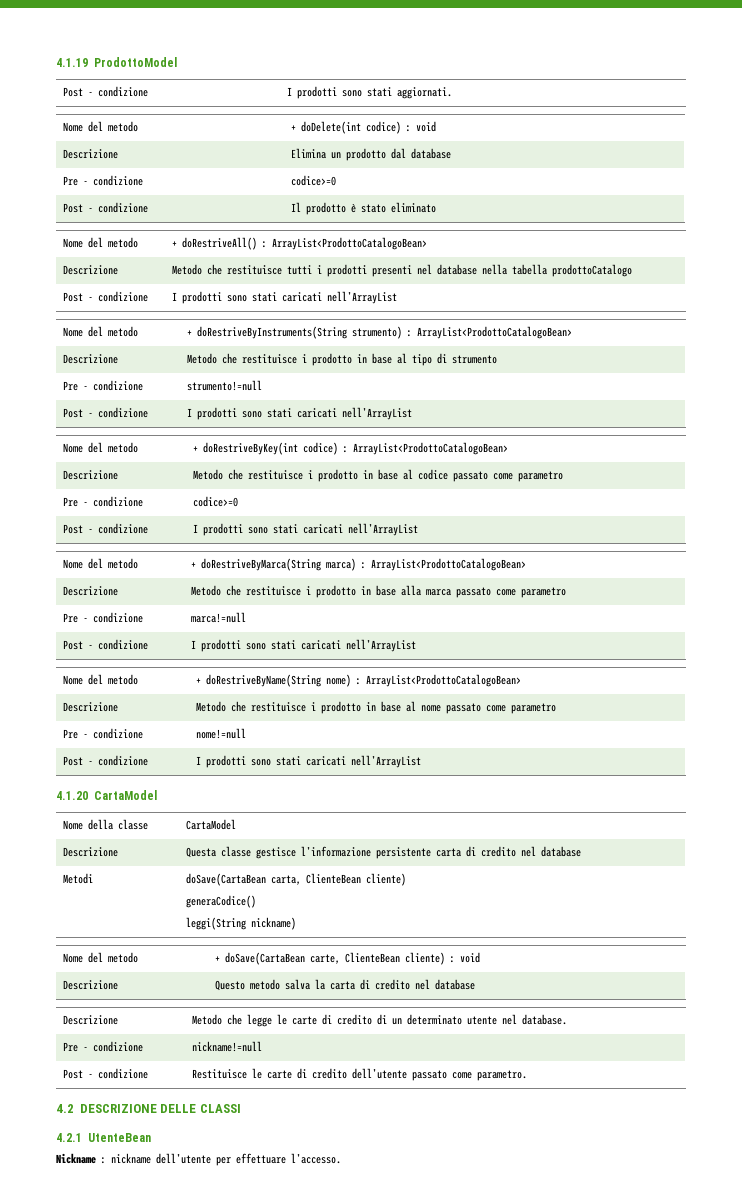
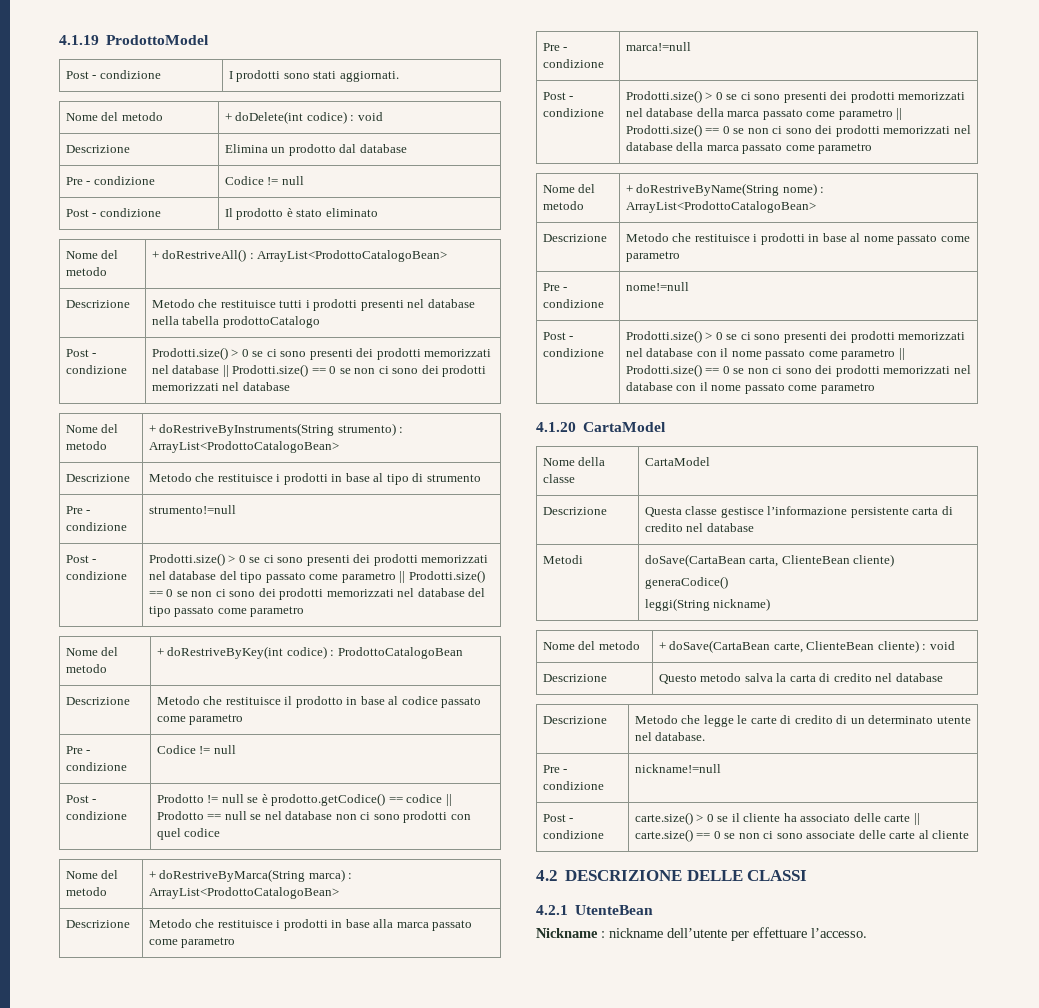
  Descrizione | Elimina un prodotto dal database
- Pre - condizione | codice>=0
+ Pre - condizione | Codice != null
  Descrizione | Metodo che restituisce tutti i prodotti presenti nel database nella tabella prodottoCatalogo
- Post - condizione | I prodotti sono stati caricati nell’ArrayList
+ Post - condizione | Prodotti.size() > 0 se ci sono presenti dei prodotti memorizzati nel database || Prodotti.size() == 0 se non ci sono dei prodotti memorizzati nel database
- Descrizione | Metodo che restituisce i prodotto in base al tipo di strumento
+ Descrizione | Metodo che restituisce i prodotti in base al tipo di strumento
  Pre - condizione | strumento!=null
- Post - condizione | I prodotti sono stati caricati nell’ArrayList
+ Post - condizione | Prodotti.size() > 0 se ci sono presenti dei prodotti memorizzati nel database del tipo passato come parametro || Prodotti.size() == 0 se non ci sono dei prodotti memorizzati nel database del tipo passato come parametro
- Nome del metodo | + doRestriveByKey(int codice) : ArrayList<ProdottoCatalogoBean>
- Descrizione | Metodo che restituisce i prodotto in base al codice passato come parametro
- Pre - condizione | codice>=0
- Post - condizione | I prodotti sono stati caricati nell’ArrayList
+ Nome del metodo | + doRestriveByKey(int codice) : ProdottoCatalogoBean
+ Descrizione | Metodo che restituisce il prodotto in base al codice passato come parametro
+ Pre - condizione | Codice != null
+ Post - condizione | Prodotto != null se è prodotto.getCodice() == codice || Prodotto == null se nel database non ci sono prodotti con quel codice
- Descrizione | Metodo che restituisce i prodotto in base alla marca passato come parametro
+ Descrizione | Metodo che restituisce i prodotti in base alla marca passato come parametro
  Pre - condizione | marca!=null
- Post - condizione | I prodotti sono stati caricati nell’ArrayList
+ Post - condizione | Prodotti.size() > 0 se ci sono presenti dei prodotti memorizzati nel database della marca passato come parametro || Prodotti.size() == 0 se non ci sono dei prodotti memorizzati nel database della marca passato come parametro
- Descrizione | Metodo che restituisce i prodotto in base al nome passato come parametro
+ Descrizione | Metodo che restituisce i prodotti in base al nome passato come parametro
  Pre - condizione | nome!=null
- Post - condizione | I prodotti sono stati caricati nell’ArrayList
+ Post - condizione | Prodotti.size() > 0 se ci sono presenti dei prodotti memorizzati nel database con il nome passato come parametro || Prodotti.size() == 0 se non ci sono dei prodotti memorizzati nel database con il nome passato come parametro
- Post - condizione | Restituisce le carte di credito dell’utente passato come parametro.
+ Post - condizione | carte.size() > 0 se il cliente ha associato delle carte || carte.size() == 0 se non ci sono associate delle carte al cliente

